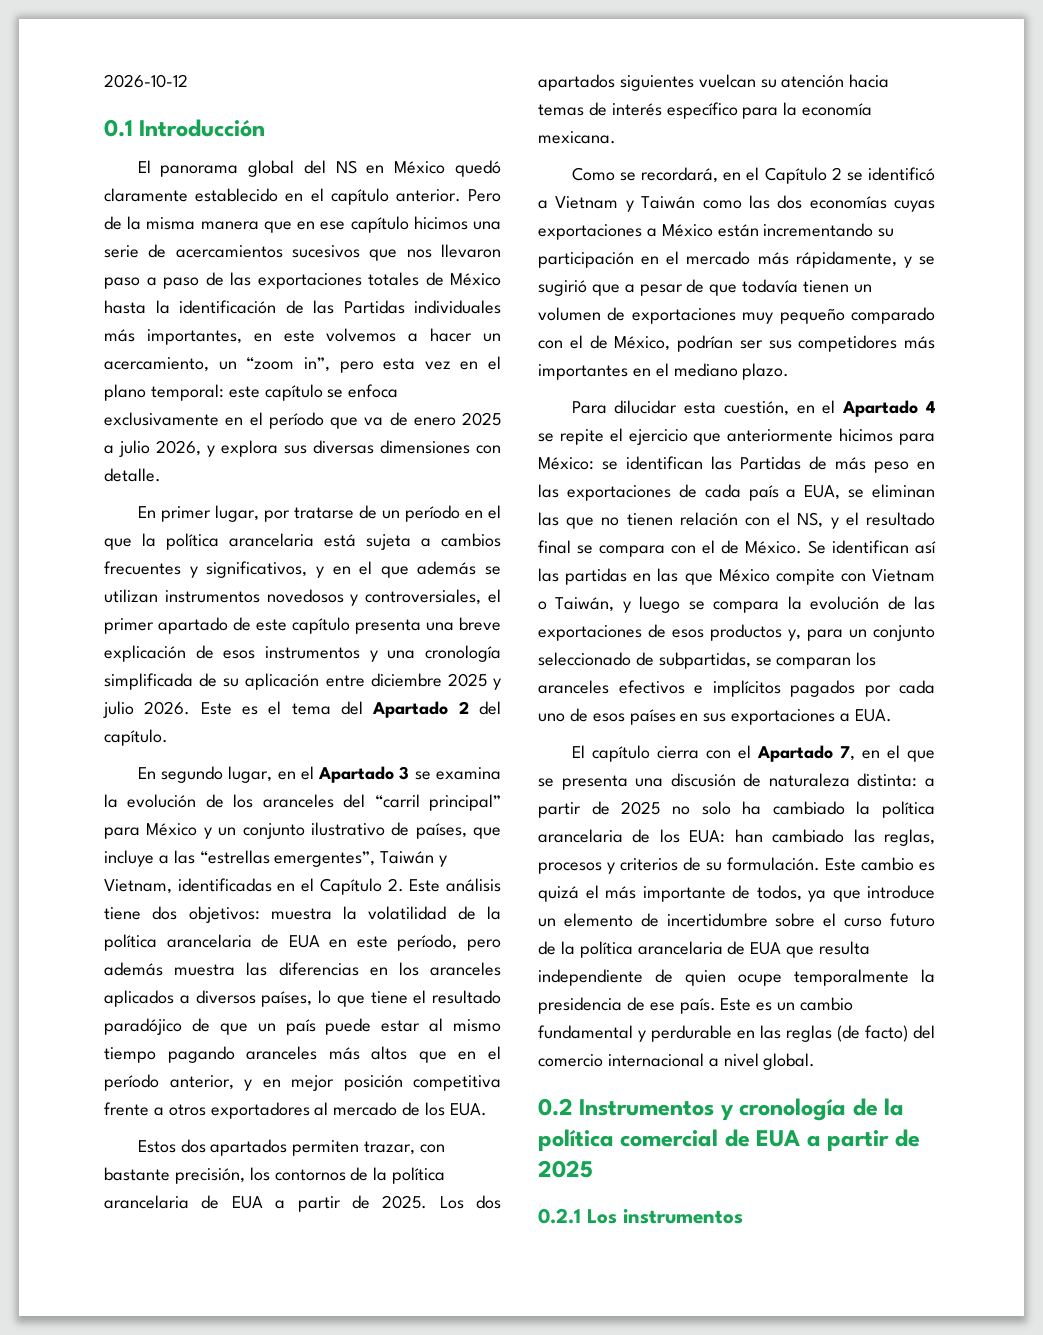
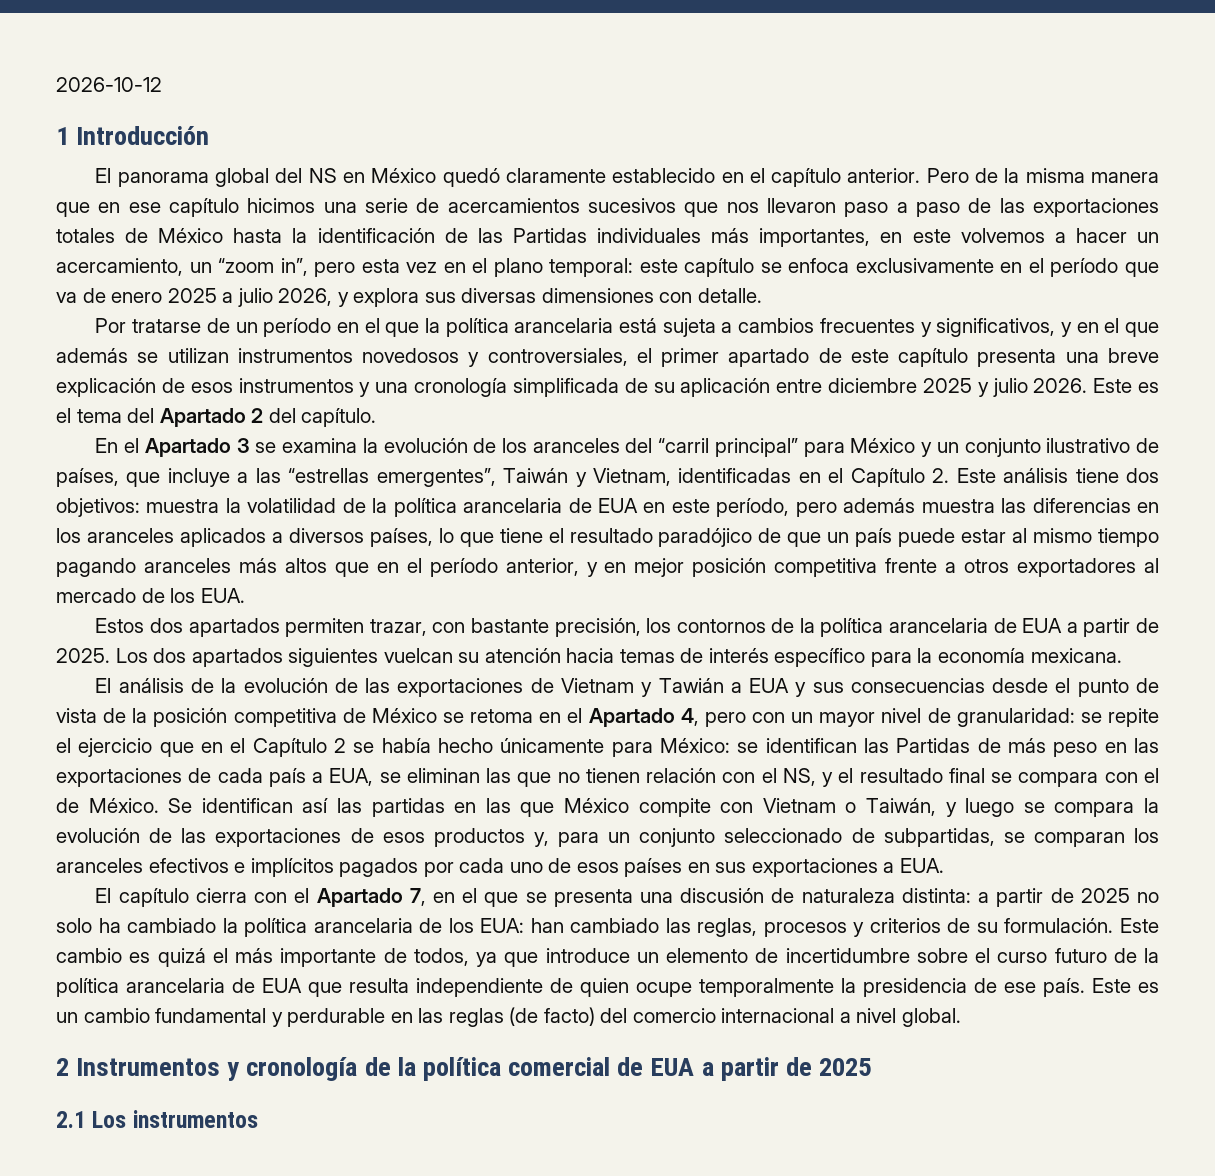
- 0.1 Introducción
+ 1 Introducción
- En primer lugar, por tratarse de un período en el que la política arancelaria está sujeta a cambios frecuentes y significativos, y en el que además se utilizan instrumentos novedosos y controversiales, el primer apartado de este capítulo presenta una breve explicación de esos instrumentos y una cronología simplificada de su aplicación entre diciembre 2025 y julio 2026.
+ Por tratarse de un período en el que la política arancelaria está sujeta a cambios frecuentes y significativos, y en el que además se utilizan instrumentos novedosos y controversiales, el primer apartado de este capítulo presenta una breve explicación de esos instrumentos y una cronología simplificada de su aplicación entre diciembre 2025 y julio 2026.
- En segundo lugar, en el Apartado 3 se examina la evolución de los aranceles del “carril principal” para México y un conjunto ilustrativo de países, que incluye a las “estrellas emergentes”, Taiwán y Vietnam, identificadas en el Capítulo 2. Este análisis tiene dos objetivos:
+ En el Apartado 3 se examina la evolución de los aranceles del “carril principal” para México y un conjunto ilustrativo de países, que incluye a las “estrellas emergentes”, Taiwán y Vietnam, identificadas en el Capítulo 2. Este análisis tiene dos objetivos:
- Como se recordará, en el Capítulo 2 se identificó a Vietnam y Taiwán como las dos economías cuyas exportaciones a México están incrementando su participación en el mercado más rápidamente, y se sugirió que a pesar de que todavía tienen un volumen de exportaciones muy pequeño comparado con el de México, podrían ser sus competidores más importantes en el mediano plazo.
- Para dilucidar esta cuestión, en el Apartado 4 se repite el ejercicio que anteriormente hicimos para México: se identifican las Partidas de más peso en las exportaciones de cada país a EUA, se eliminan las que no tienen relación con el NS, y el resultado final se compara con el de México.
+ El análisis de la evolución de las exportaciones de Vietnam y Tawián a EUA y sus consecuencias desde el punto de vista de la posición competitiva de México se retoma en el Apartado 4, pero con un mayor nivel de granularidad: se repite el ejercicio que en el Capítulo 2 se había hecho únicamente para México: se identifican las Partidas de más peso en las exportaciones de cada país a EUA, se eliminan las que no tienen relación con el NS, y el resultado final se compara con el de México.
- 0.2 Instrumentos y cronología de la política comercial de EUA a partir de 2025
+ 2 Instrumentos y cronología de la política comercial de EUA a partir de 2025
- 0.2.1 Los instrumentos
+ 2.1 Los instrumentos

